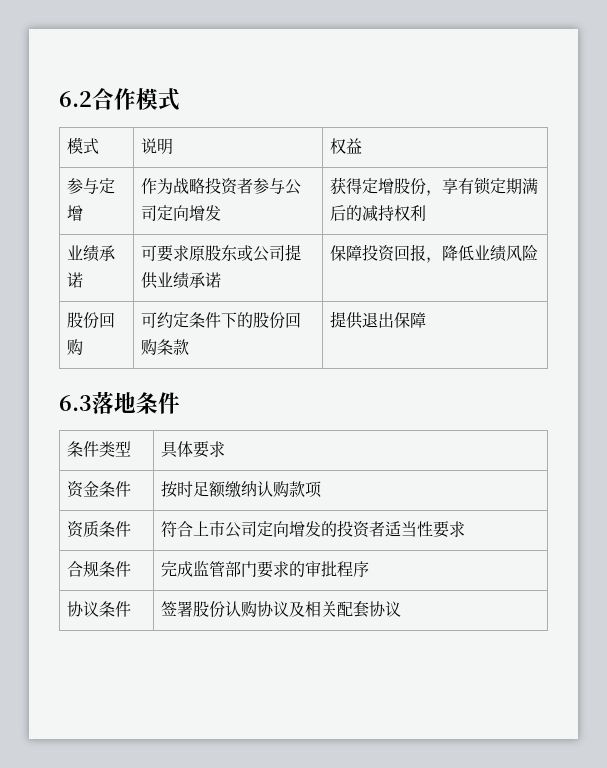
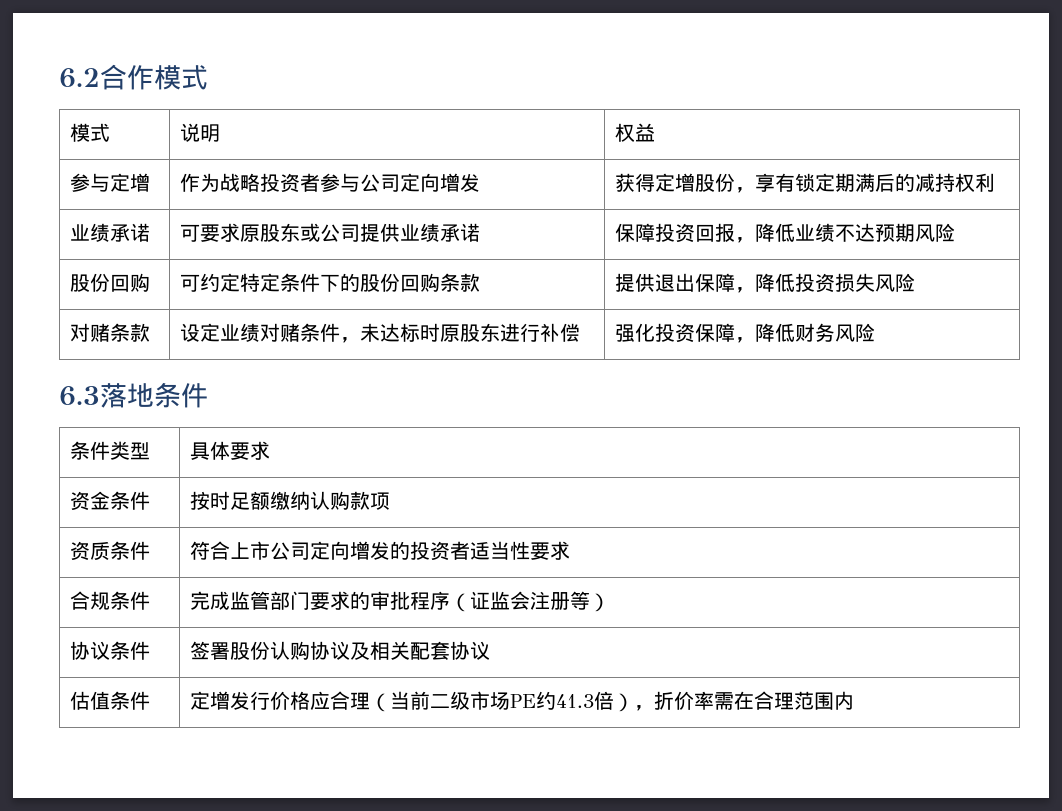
- 业绩承诺 | 可要求原股东或公司提供业绩承诺 | 保障投资回报，降低业绩风险
+ 业绩承诺 | 可要求原股东或公司提供业绩承诺 | 保障投资回报，降低业绩不达预期风险
- 股份回购 | 可约定条件下的股份回购条款 | 提供退出保障
+ 股份回购 | 可约定特定条件下的股份回购条款 | 提供退出保障，降低投资损失风险
+ 对赌条款 | 设定业绩对赌条件，未达标时原股东进行补偿 | 强化投资保障，降低财务风险
- 合规条件 | 完成监管部门要求的审批程序
+ 合规条件 | 完成监管部门要求的审批程序（证监会注册等）
+ 估值条件 | 定增发行价格应合理（当前二级市场PE约41.3倍），折价率需在合理范围内

